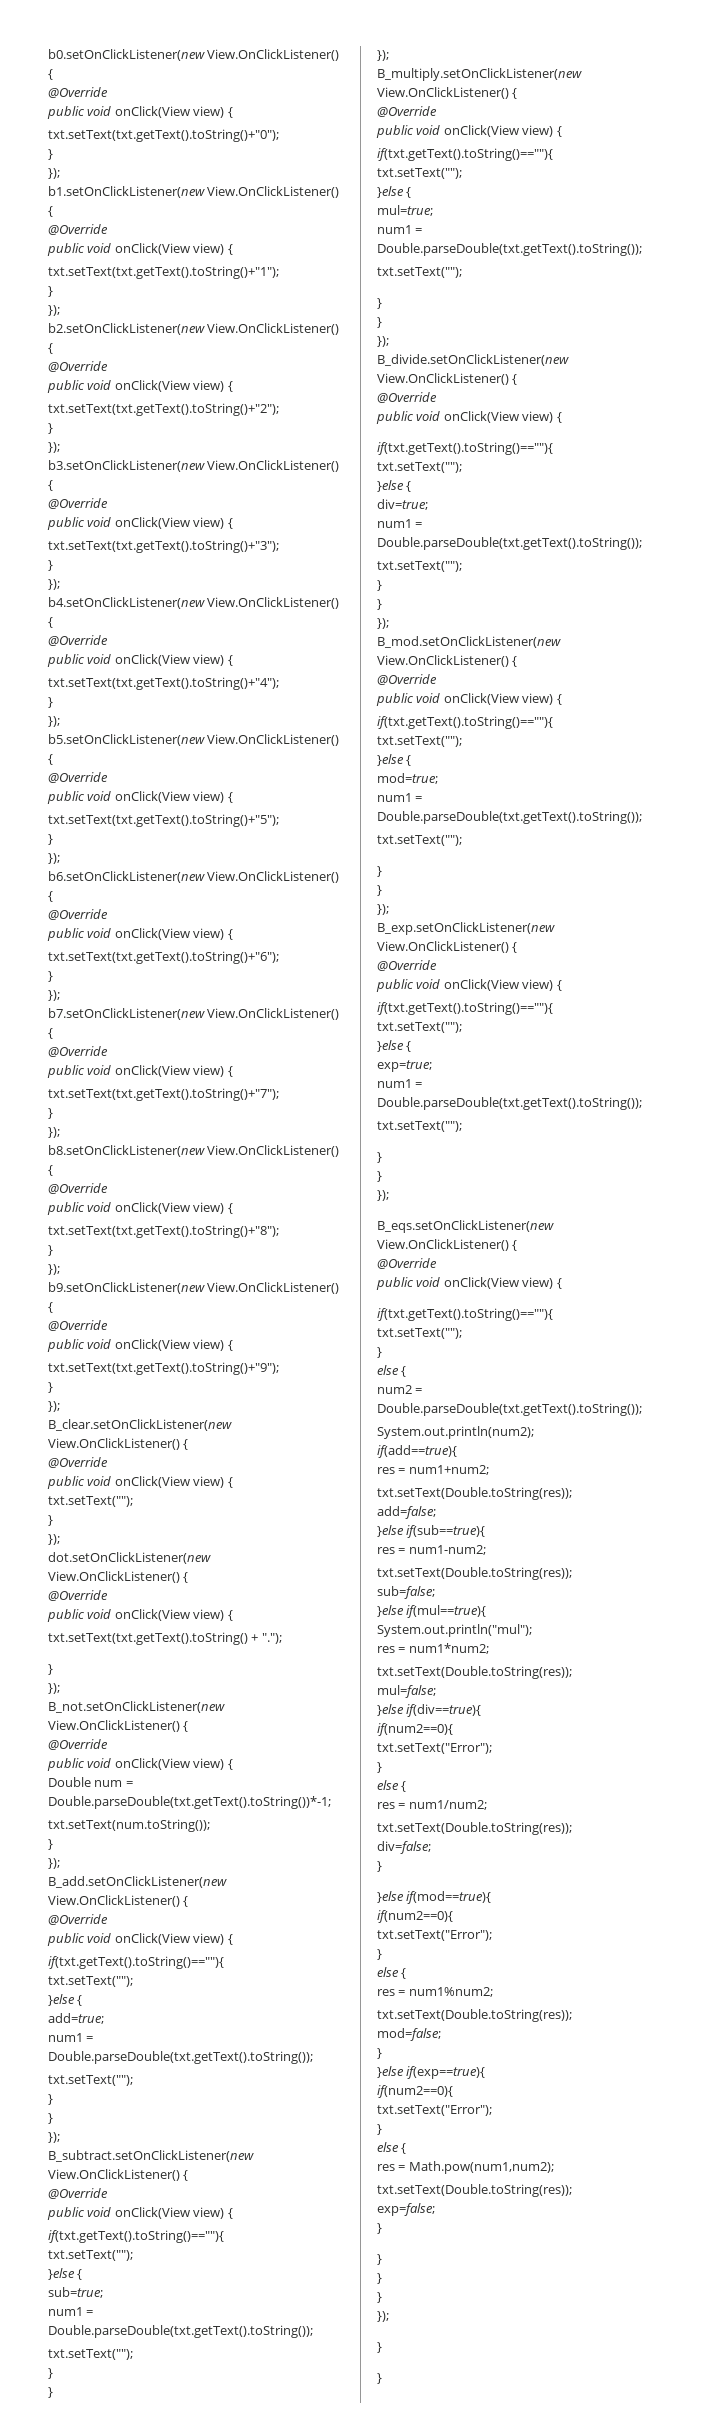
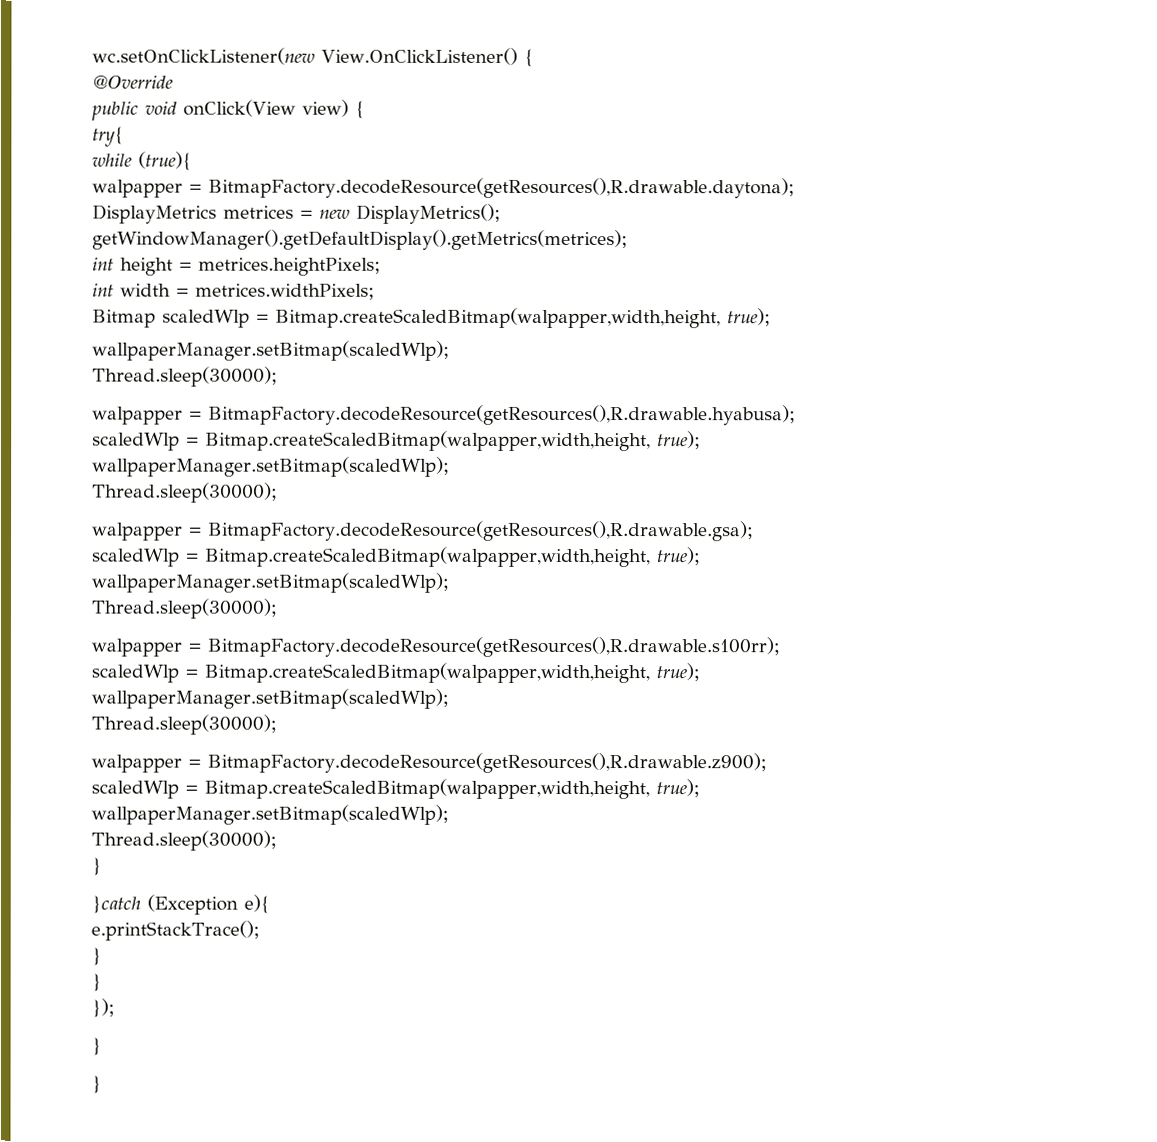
- b0.setOnClickListener(new View.OnClickListener() {
+ wc.setOnClickListener(new View.OnClickListener() {
  @Override
  public void onClick(View view) {
- txt.setText(txt.getText().toString()+"0");
+ try{
+ while (true){
+ walpapper = BitmapFactory.decodeResource(getResources(),R.drawable.daytona);
+ DisplayMetrics metrices = new DisplayMetrics();
+ getWindowManager().getDefaultDisplay().getMetrics(metrices);
+ int height = metrices.heightPixels;
+ int width = metrices.widthPixels;
+ Bitmap scaledWlp = Bitmap.createScaledBitmap(walpapper,width,height, true);
+ wallpaperManager.setBitmap(scaledWlp);
+ Thread.sleep(30000);
+ walpapper = BitmapFactory.decodeResource(getResources(),R.drawable.hyabusa);
+ scaledWlp = Bitmap.createScaledBitmap(walpapper,width,height, true);
+ wallpaperManager.setBitmap(scaledWlp);
+ Thread.sleep(30000);
+ walpapper = BitmapFactory.decodeResource(getResources(),R.drawable.gsa);
+ scaledWlp = Bitmap.createScaledBitmap(walpapper,width,height, true);
+ wallpaperManager.setBitmap(scaledWlp);
+ Thread.sleep(30000);
+ walpapper = BitmapFactory.decodeResource(getResources(),R.drawable.s100rr);
+ scaledWlp = Bitmap.createScaledBitmap(walpapper,width,height, true);
+ wallpaperManager.setBitmap(scaledWlp);
+ Thread.sleep(30000);
+ walpapper = BitmapFactory.decodeResource(getResources(),R.drawable.z900);
+ scaledWlp = Bitmap.createScaledBitmap(walpapper,width,height, true);
+ wallpaperManager.setBitmap(scaledWlp);
+ Thread.sleep(30000);
  }
- });
- b1.setOnClickListener(new View.OnClickListener() {
- @Override
- public void onClick(View view) {
- txt.setText(txt.getText().toString()+"1");
- }
- });
- b2.setOnClickListener(new View.OnClickListener() {
- @Override
- public void onClick(View view) {
- txt.setText(txt.getText().toString()+"2");
- }
- });
- b3.setOnClickListener(new View.OnClickListener() {
- @Override
- public void onClick(View view) {
- txt.setText(txt.getText().toString()+"3");
- }
- });
- b4.setOnClickListener(new View.OnClickListener() {
- @Override
- public void onClick(View view) {
- txt.setText(txt.getText().toString()+"4");
- }
- });
- b5.setOnClickListener(new View.OnClickListener() {
- @Override
- public void onClick(View view) {
- txt.setText(txt.getText().toString()+"5");
- }
- });
- b6.setOnClickListener(new View.OnClickListener() {
- @Override
- public void onClick(View view) {
- txt.setText(txt.getText().toString()+"6");
- }
- });
- b7.setOnClickListener(new View.OnClickListener() {
- @Override
- public void onClick(View view) {
- txt.setText(txt.getText().toString()+"7");
- }
- });
- b8.setOnClickListener(new View.OnClickListener() {
- @Override
- public void onClick(View view) {
- txt.setText(txt.getText().toString()+"8");
- }
- });
- b9.setOnClickListener(new View.OnClickListener() {
- @Override
- public void onClick(View view) {
- txt.setText(txt.getText().toString()+"9");
- }
- });
- B_clear.setOnClickListener(new View.OnClickListener() {
- @Override
- public void onClick(View view) {
- txt.setText("");
- }
- });
- dot.setOnClickListener(new View.OnClickListener() {
- @Override
- public void onClick(View view) {
- txt.setText(txt.getText().toString() + ".");
- }
- });
- B_not.setOnClickListener(new View.OnClickListener() {
- @Override
- public void onClick(View view) {
- Double num = Double.parseDouble(txt.getText().toString())*-1;
- txt.setText(num.toString());
- }
- });
- B_add.setOnClickListener(new View.OnClickListener() {
- @Override
- public void onClick(View view) {
- if(txt.getText().toString()==""){
- txt.setText("");
- }else {
- add=true;
- num1 = Double.parseDouble(txt.getText().toString());
- txt.setText("");
- }
- }
- });
- B_subtract.setOnClickListener(new View.OnClickListener() {
- @Override
- public void onClick(View view) {
- if(txt.getText().toString()==""){
- txt.setText("");
- }else {
- sub=true;
- num1 = Double.parseDouble(txt.getText().toString());
- txt.setText("");
- }
- }
- });
- B_multiply.setOnClickListener(new View.OnClickListener() {
- @Override
- public void onClick(View view) {
- if(txt.getText().toString()==""){
- txt.setText("");
- }else {
- mul=true;
- num1 = Double.parseDouble(txt.getText().toString());
- txt.setText("");
- }
- }
- });
- B_divide.setOnClickListener(new View.OnClickListener() {
- @Override
- public void onClick(View view) {
- if(txt.getText().toString()==""){
- txt.setText("");
- }else {
- div=true;
- num1 = Double.parseDouble(txt.getText().toString());
- txt.setText("");
- }
- }
- });
- B_mod.setOnClickListener(new View.OnClickListener() {
- @Override
- public void onClick(View view) {
- if(txt.getText().toString()==""){
- txt.setText("");
- }else {
- mod=true;
- num1 = Double.parseDouble(txt.getText().toString());
- txt.setText("");
- }
- }
- });
- B_exp.setOnClickListener(new View.OnClickListener() {
- @Override
- public void onClick(View view) {
- if(txt.getText().toString()==""){
- txt.setText("");
- }else {
- exp=true;
- num1 = Double.parseDouble(txt.getText().toString());
- txt.setText("");
- }
- }
- });
- B_eqs.setOnClickListener(new View.OnClickListener() {
- @Override
- public void onClick(View view) {
- if(txt.getText().toString()==""){
- txt.setText("");
- }
- else {
- num2 = Double.parseDouble(txt.getText().toString());
- System.out.println(num2);
- if(add==true){
- res = num1+num2;
- txt.setText(Double.toString(res));
- add=false;
- }else if(sub==true){
- res = num1-num2;
- txt.setText(Double.toString(res));
- sub=false;
- }else if(mul==true){
- System.out.println("mul");
- res = num1*num2;
- txt.setText(Double.toString(res));
- mul=false;
- }else if(div==true){
- if(num2==0){
- txt.setText("Error");
- }
- else {
- res = num1/num2;
- txt.setText(Double.toString(res));
- div=false;
- }
- }else if(mod==true){
- if(num2==0){
- txt.setText("Error");
- }
- else {
- res = num1%num2;
- txt.setText(Double.toString(res));
- mod=false;
- }
- }else if(exp==true){
- if(num2==0){
- txt.setText("Error");
- }
- else {
- res = Math.pow(num1,num2);
- txt.setText(Double.toString(res));
- exp=false;
- }
- }
+ }catch (Exception e){
+ e.printStackTrace();

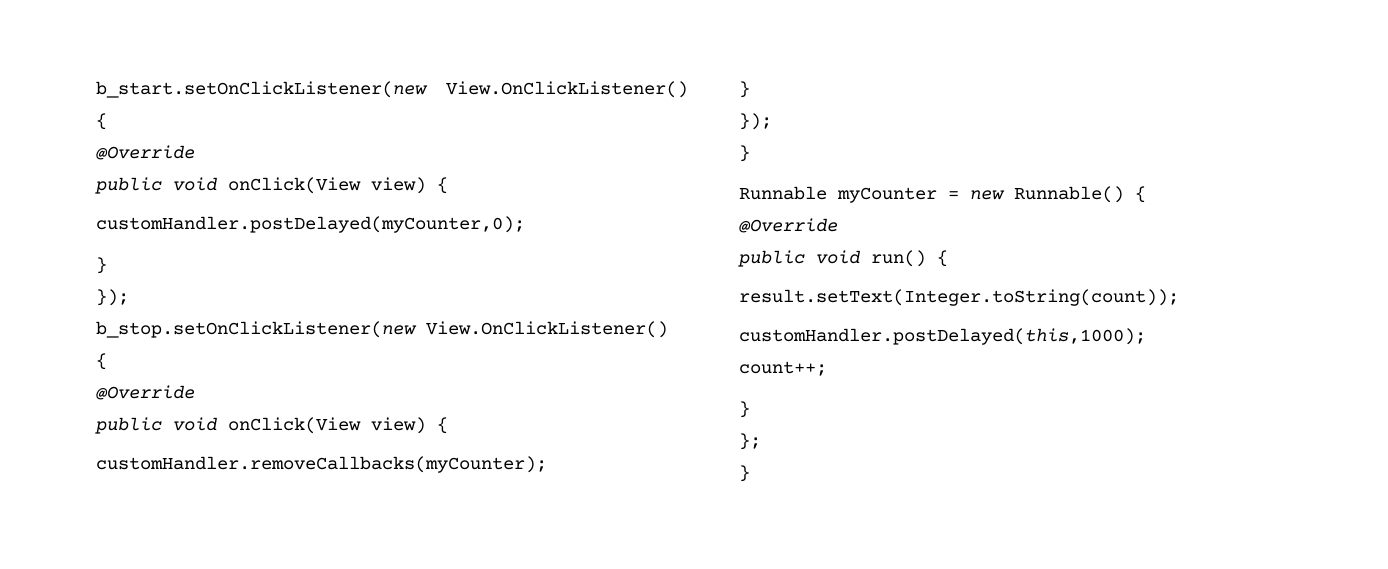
- wc.setOnClickListener(new View.OnClickListener() {
+ b_start.setOnClickListener(new View.OnClickListener() {
  @Override
  public void onClick(View view) {
- try{
- while (true){
- walpapper = BitmapFactory.decodeResource(getResources(),R.drawable.daytona);
- DisplayMetrics metrices = new DisplayMetrics();
- getWindowManager().getDefaultDisplay().getMetrics(metrices);
- int height = metrices.heightPixels;
- int width = metrices.widthPixels;
- Bitmap scaledWlp = Bitmap.createScaledBitmap(walpapper,width,height, true);
- wallpaperManager.setBitmap(scaledWlp);
- Thread.sleep(30000);
- walpapper = BitmapFactory.decodeResource(getResources(),R.drawable.hyabusa);
- scaledWlp = Bitmap.createScaledBitmap(walpapper,width,height, true);
- wallpaperManager.setBitmap(scaledWlp);
- Thread.sleep(30000);
- walpapper = BitmapFactory.decodeResource(getResources(),R.drawable.gsa);
- scaledWlp = Bitmap.createScaledBitmap(walpapper,width,height, true);
- wallpaperManager.setBitmap(scaledWlp);
- Thread.sleep(30000);
- walpapper = BitmapFactory.decodeResource(getResources(),R.drawable.s100rr);
- scaledWlp = Bitmap.createScaledBitmap(walpapper,width,height, true);
- wallpaperManager.setBitmap(scaledWlp);
- Thread.sleep(30000);
- walpapper = BitmapFactory.decodeResource(getResources(),R.drawable.z900);
- scaledWlp = Bitmap.createScaledBitmap(walpapper,width,height, true);
- wallpaperManager.setBitmap(scaledWlp);
- Thread.sleep(30000);
+ customHandler.postDelayed(myCounter,0);
  }
- }catch (Exception e){
- e.printStackTrace();
- }
+ });
+ b_stop.setOnClickListener(new View.OnClickListener() {
+ @Override
+ public void onClick(View view) {
+ customHandler.removeCallbacks(myCounter);
  }
  });
  }
+ Runnable myCounter = new Runnable() {
+ @Override
+ public void run() {
+ result.setText(Integer.toString(count));
+ customHandler.postDelayed(this,1000);
+ count++;
+ }
+ };

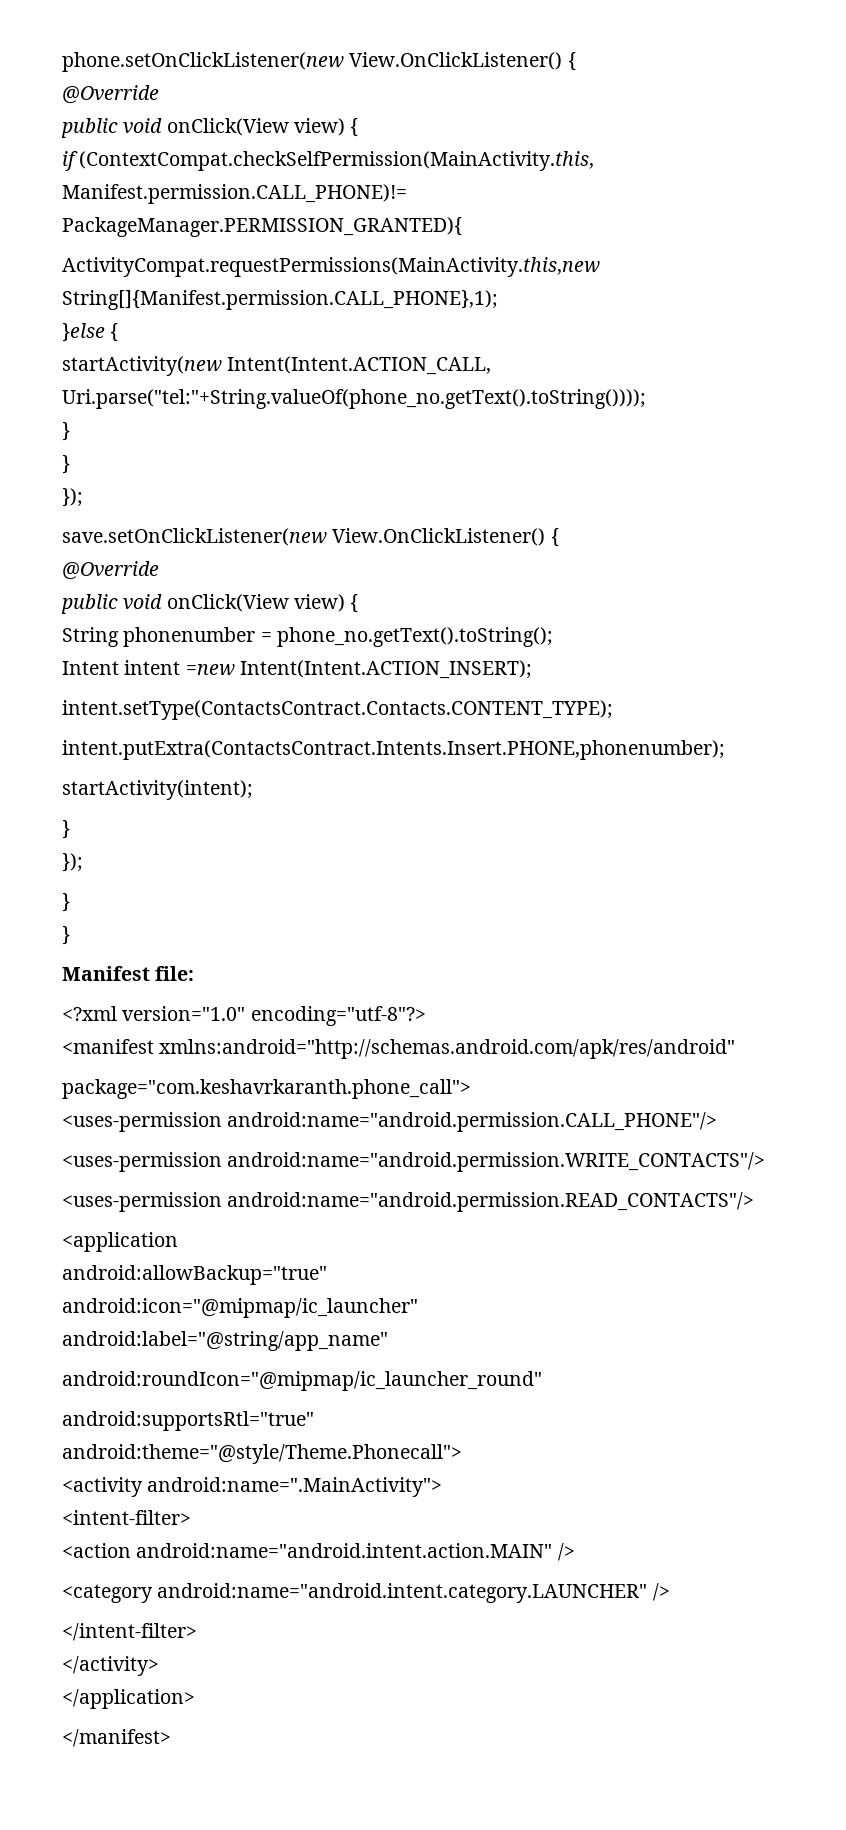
- b_start.setOnClickListener(new View.OnClickListener() {
+ phone.setOnClickListener(new View.OnClickListener() {
  @Override
  public void onClick(View view) {
- customHandler.postDelayed(myCounter,0);
+ if (ContextCompat.checkSelfPermission(MainActivity.this, Manifest.permission.CALL_PHONE)!= PackageManager.PERMISSION_GRANTED){
+ ActivityCompat.requestPermissions(MainActivity.this,new String[]{Manifest.permission.CALL_PHONE},1);
+ }else {
+ startActivity(new Intent(Intent.ACTION_CALL, Uri.parse("tel:"+String.valueOf(phone_no.getText().toString())));
+ }
  }
  });
- b_stop.setOnClickListener(new View.OnClickListener() {
+ save.setOnClickListener(new View.OnClickListener() {
  @Override
  public void onClick(View view) {
- customHandler.removeCallbacks(myCounter);
+ String phonenumber = phone_no.getText().toString();
+ Intent intent =new Intent(Intent.ACTION_INSERT);
+ intent.setType(ContactsContract.Contacts.CONTENT_TYPE);
+ intent.putExtra(ContactsContract.Intents.Insert.PHONE,phonenumber);
+ startActivity(intent);
  }
  });
  }
- Runnable myCounter = new Runnable() {
- @Override
- public void run() {
- result.setText(Integer.toString(count));
- customHandler.postDelayed(this,1000);
- count++;
  }
- };
- }
+ Manifest file:
+ <?xml version="1.0" encoding="utf-8"?>
+ <manifest xmlns:android="http://schemas.android.com/apk/res/android"
+ package="com.keshavrkaranth.phone_call">
+ <uses-permission android:name="android.permission.CALL_PHONE"/>
+ <uses-permission android:name="android.permission.WRITE_CONTACTS"/>
+ <uses-permission android:name="android.permission.READ_CONTACTS"/>
+ <application
+ android:allowBackup="true"
+ android:icon="@mipmap/ic_launcher"
+ android:label="@string/app_name"
+ android:roundIcon="@mipmap/ic_launcher_round"
+ android:supportsRtl="true"
+ android:theme="@style/Theme.Phonecall">
+ <activity android:name=".MainActivity">
+ <intent-filter>
+ <action android:name="android.intent.action.MAIN" />
+ <category android:name="android.intent.category.LAUNCHER" />
+ </intent-filter>
+ </activity>
+ </application>
+ </manifest>

